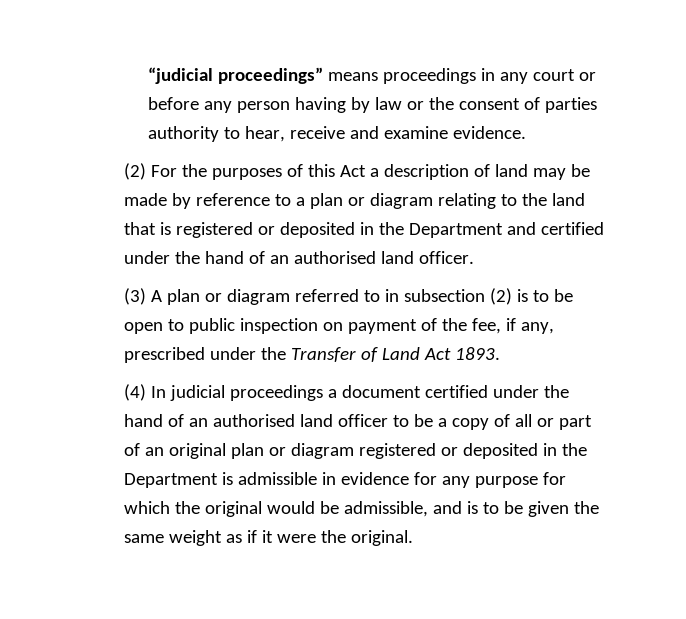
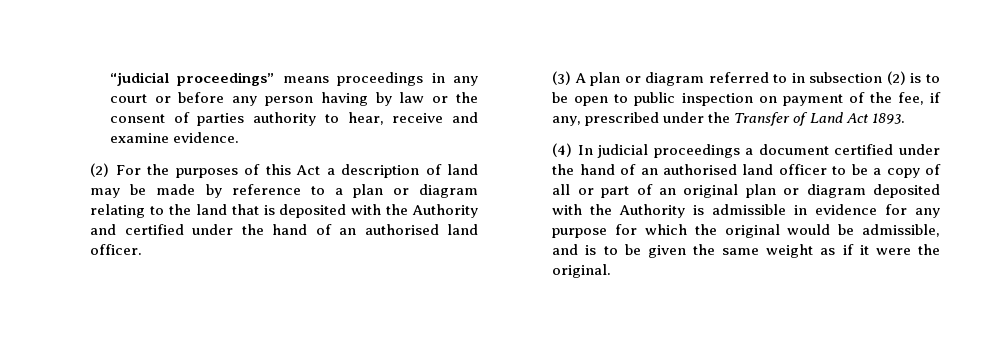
- (2) For the purposes of this Act a description of land may be made by reference to a plan or diagram relating to the land that is registered or deposited in the Department and certified under the hand of an authorised land officer.
+ (2) For the purposes of this Act a description of land may be made by reference to a plan or diagram relating to the land that is deposited with the Authority and certified under the hand of an authorised land officer.
- (4) In judicial proceedings a document certified under the hand of an authorised land officer to be a copy of all or part of an original plan or diagram registered or deposited in the Department is admissible in evidence for any purpose for which the original would be admissible, and is to be given the same weight as if it were the original.
+ (4) In judicial proceedings a document certified under the hand of an authorised land officer to be a copy of all or part of an original plan or diagram deposited with the Authority is admissible in evidence for any purpose for which the original would be admissible, and is to be given the same weight as if it were the original.

